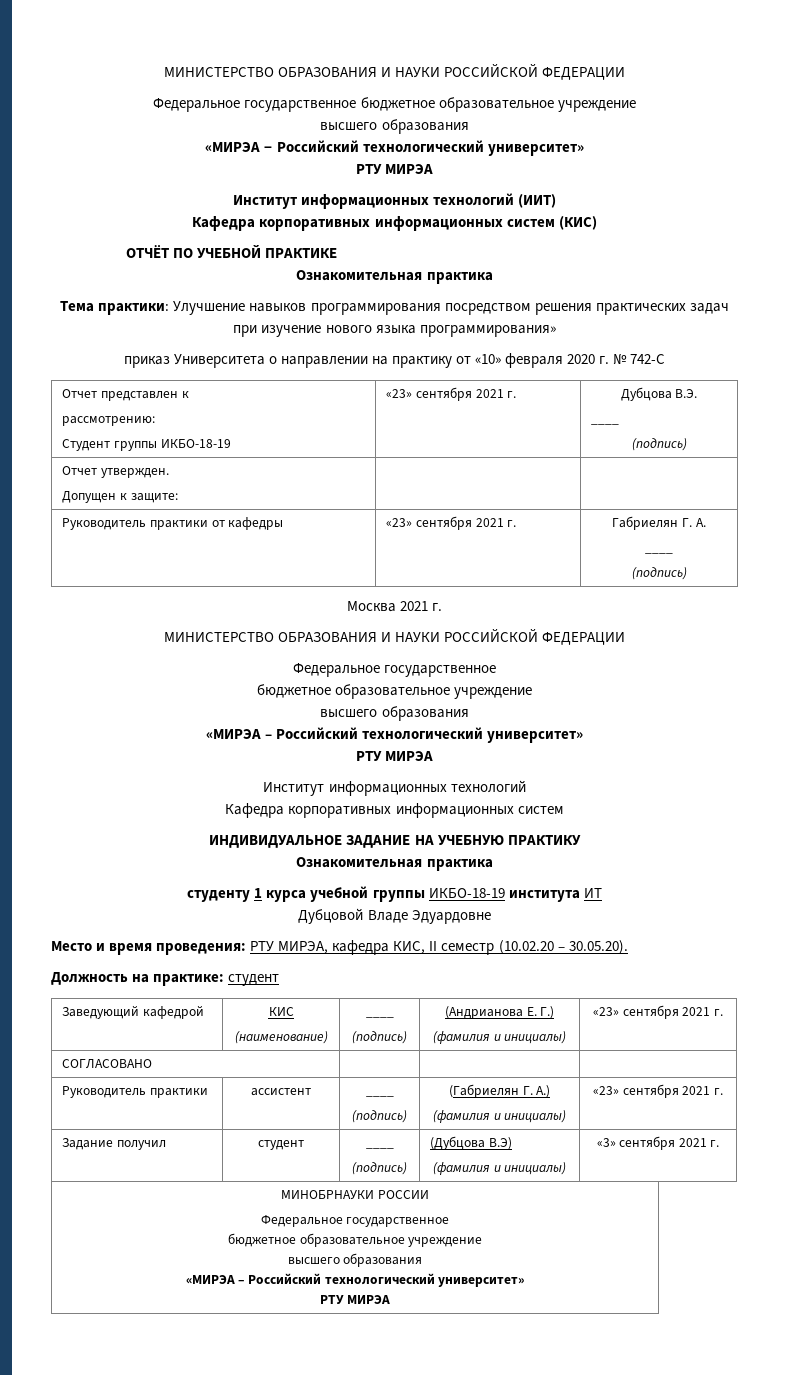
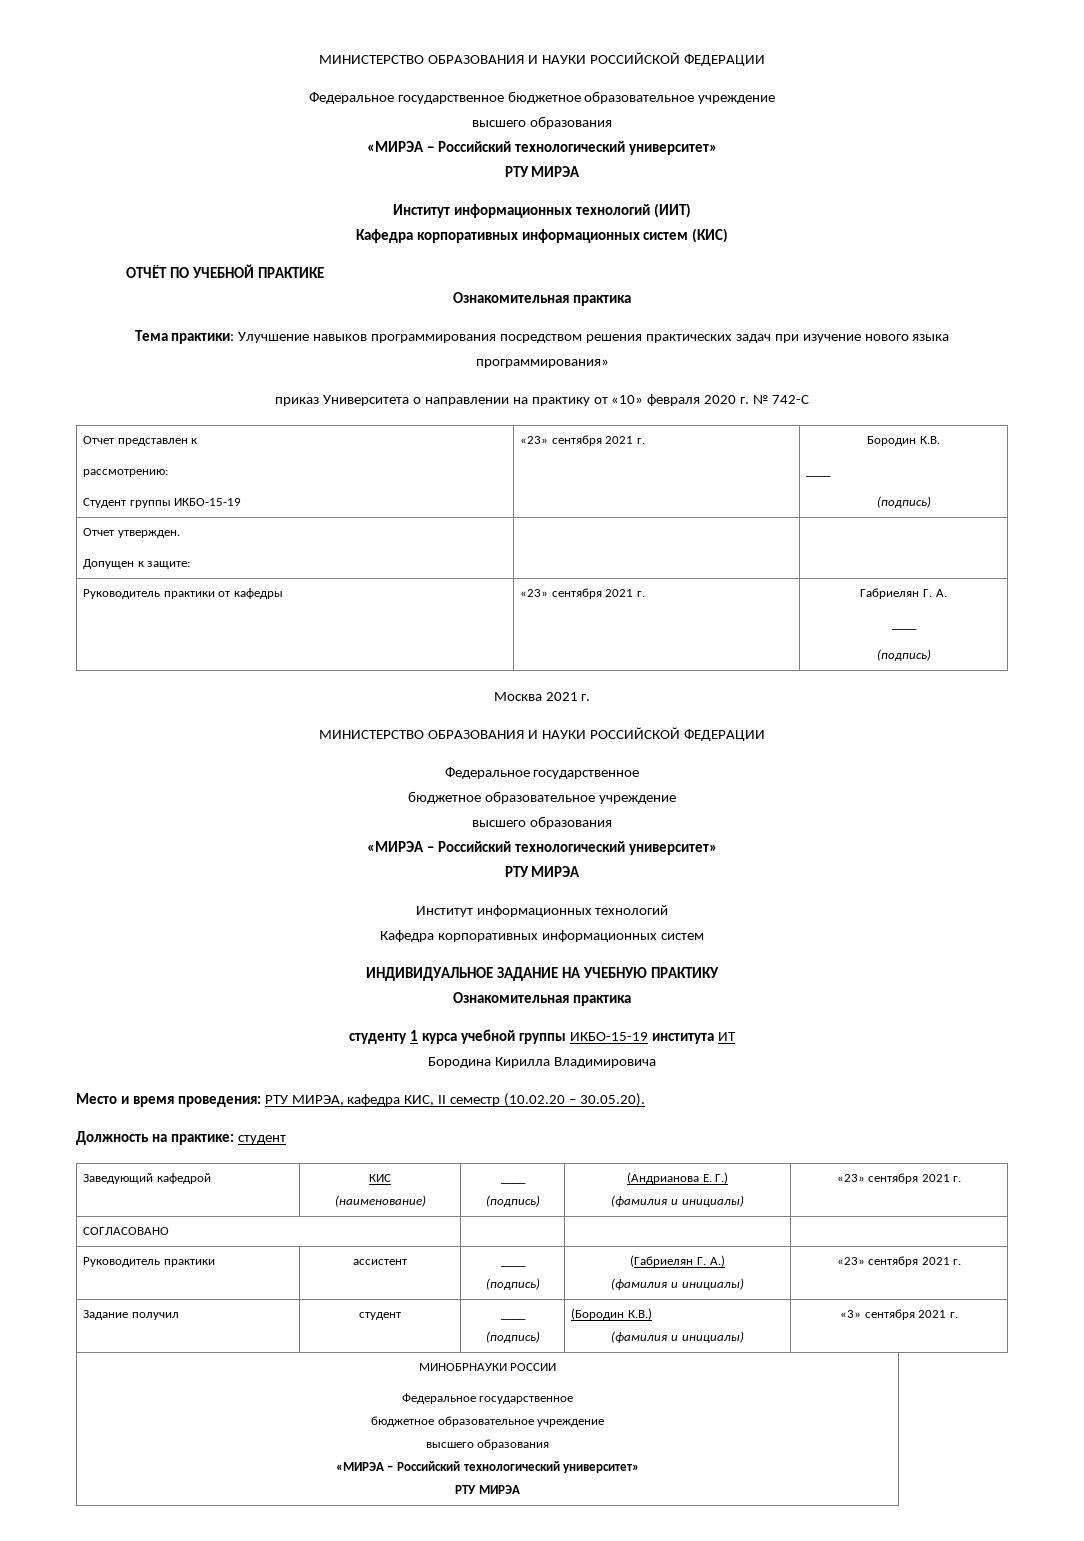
  Отчет представлен к
  рассмотрению:
- Студент группы ИКБО-18-19 | «23» сентября 2021 г. | Дубцова В.Э.
+ Студент группы ИКБО-15-19 | «23» сентября 2021 г. | Бородин К.В.
- студенту 1 курса учебной группы ИКБО-18-19 института ИТ
+ студенту 1 курса учебной группы ИКБО-15-19 института ИТ
- Дубцовой Владе Эдуардовне
+ Бородина Кирилла Владимировича
  Задание получил | студент | ____
- (подпись) | (Дубцова В.Э)
+ (подпись) | (Бородин К.В.)

